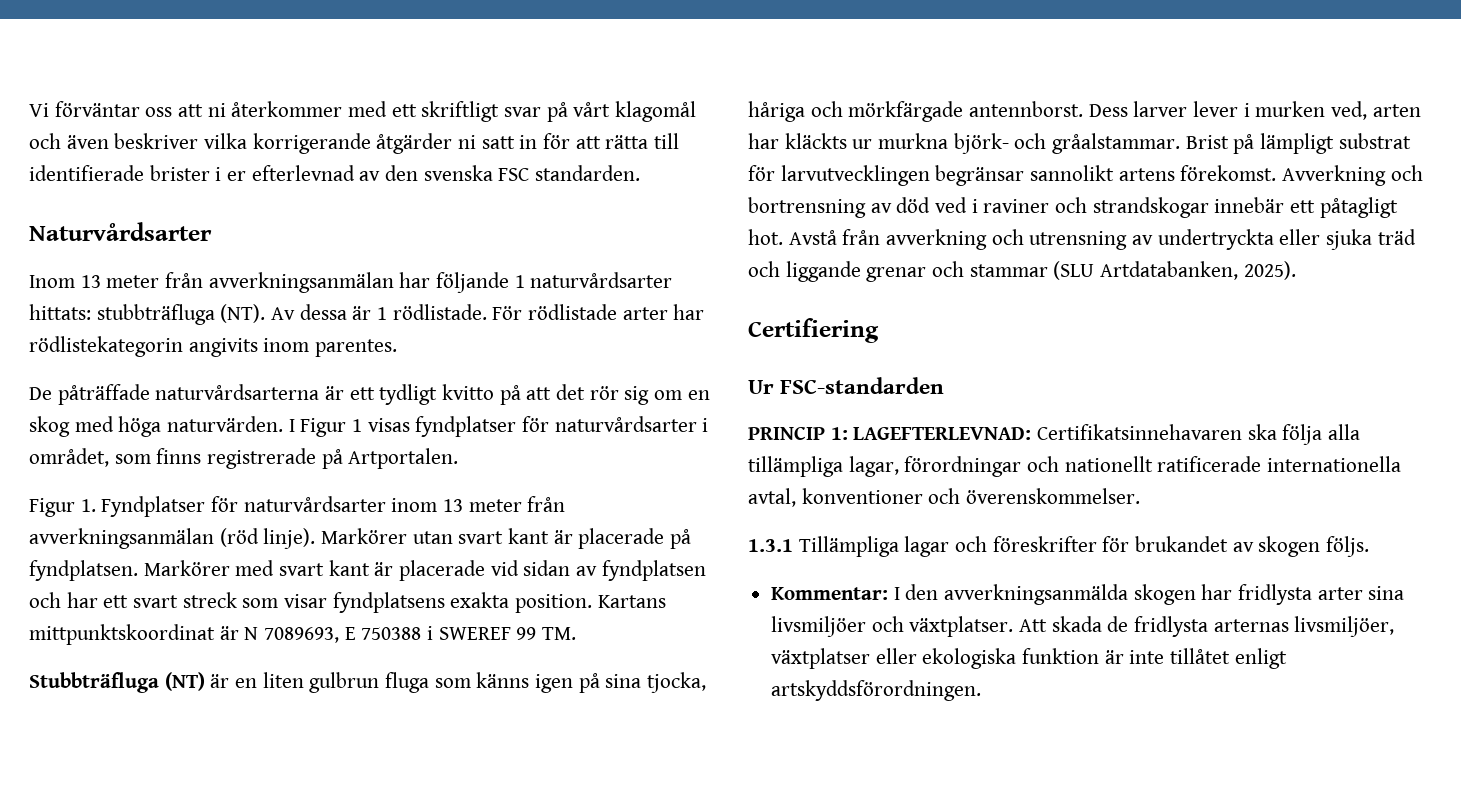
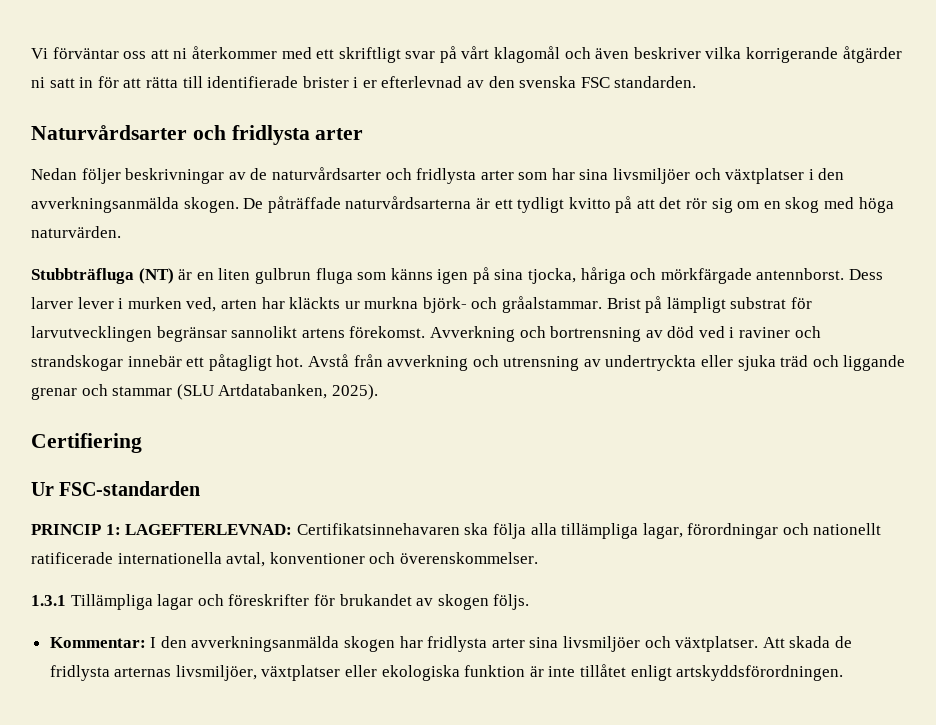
- Naturvårdsarter
- Inom 13 meter från avverkningsanmälan har följande 1 naturvårdsarter hittats: stubbträfluga (NT). Av dessa är 1 rödlistade. För rödlistade arter har rödlistekategorin angivits inom parentes.
- De påträffade naturvårdsarterna är ett tydligt kvitto på att det rör sig om en skog med höga naturvärden. I Figur 1 visas fyndplatser för naturvårdsarter i området, som finns registrerade på Artportalen.
- Figur 1. Fyndplatser för naturvårdsarter inom 13 meter från avverkningsanmälan (röd linje). Markörer utan svart kant är placerade på fyndplatsen. Markörer med svart kant är placerade vid sidan av fyndplatsen och har ett svart streck som visar fyndplatsens exakta position. Kartans mittpunktskoordinat är N 7089693, E 750388 i SWEREF 99 TM.
+ Naturvårdsarter och fridlysta arter
+ Nedan följer beskrivningar av de naturvårdsarter och fridlysta arter som har sina livsmiljöer och växtplatser i den avverkningsanmälda skogen. De påträffade naturvårdsarterna är ett tydligt kvitto på att det rör sig om en skog med höga naturvärden.

